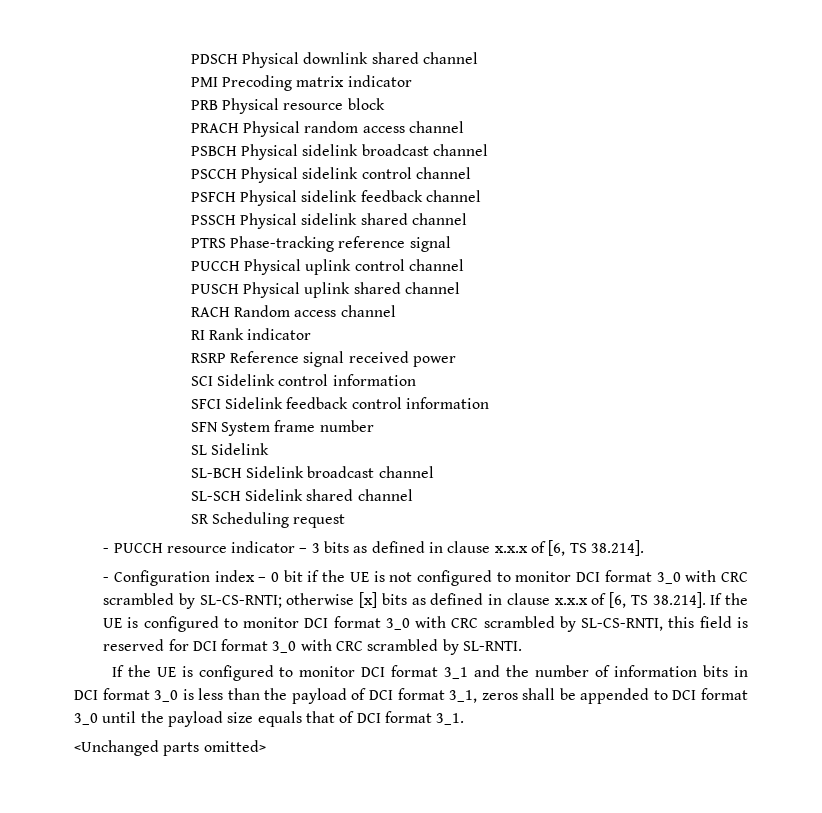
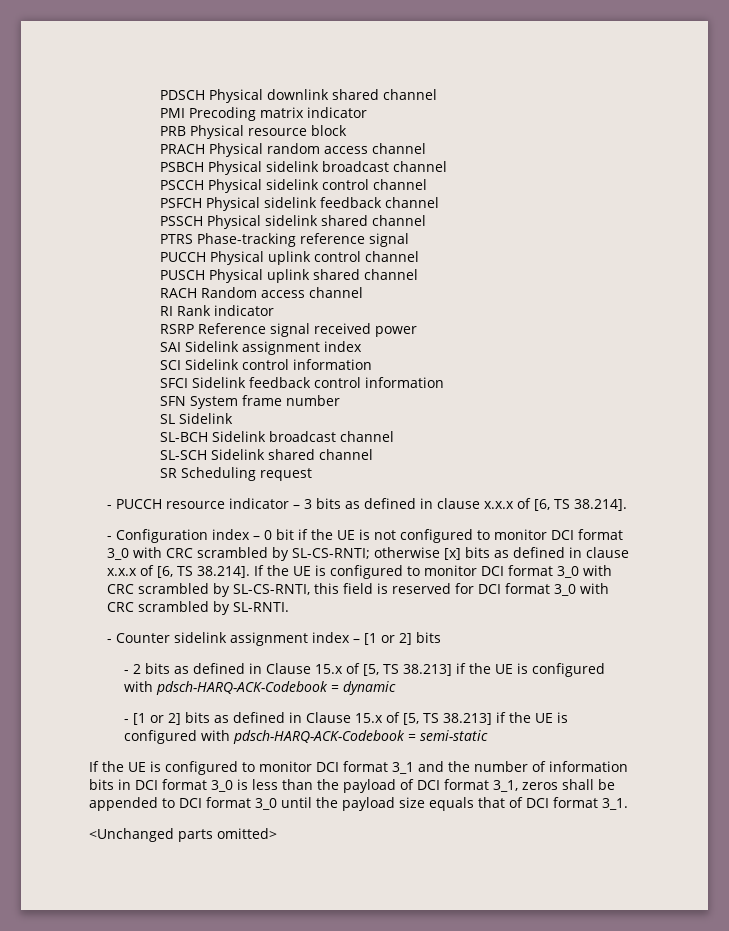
+ SAI Sidelink assignment index
+ - Counter sidelink assignment index – [1 or 2] bits
+ - 2 bits as defined in Clause 15.x of [5, TS 38.213] if the UE is configured with pdsch-HARQ-ACK-Codebook = dynamic
+ - [1 or 2] bits as defined in Clause 15.x of [5, TS 38.213] if the UE is configured with pdsch-HARQ-ACK-Codebook = semi-static

